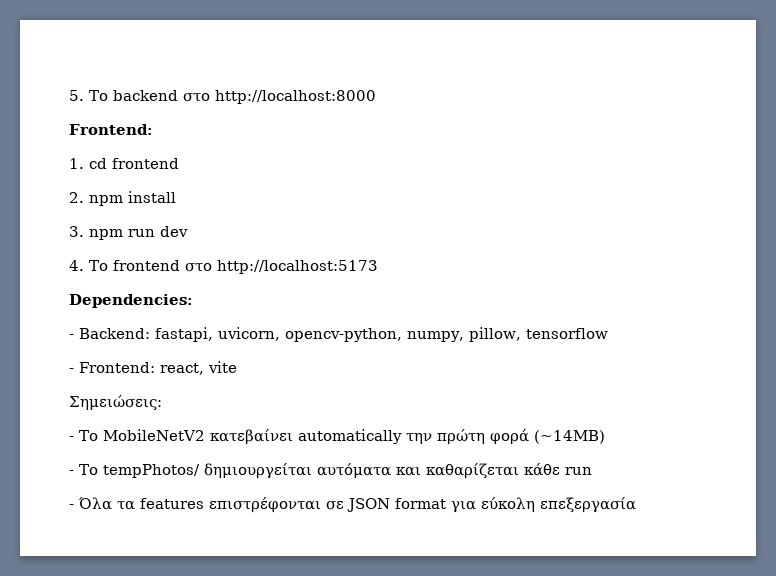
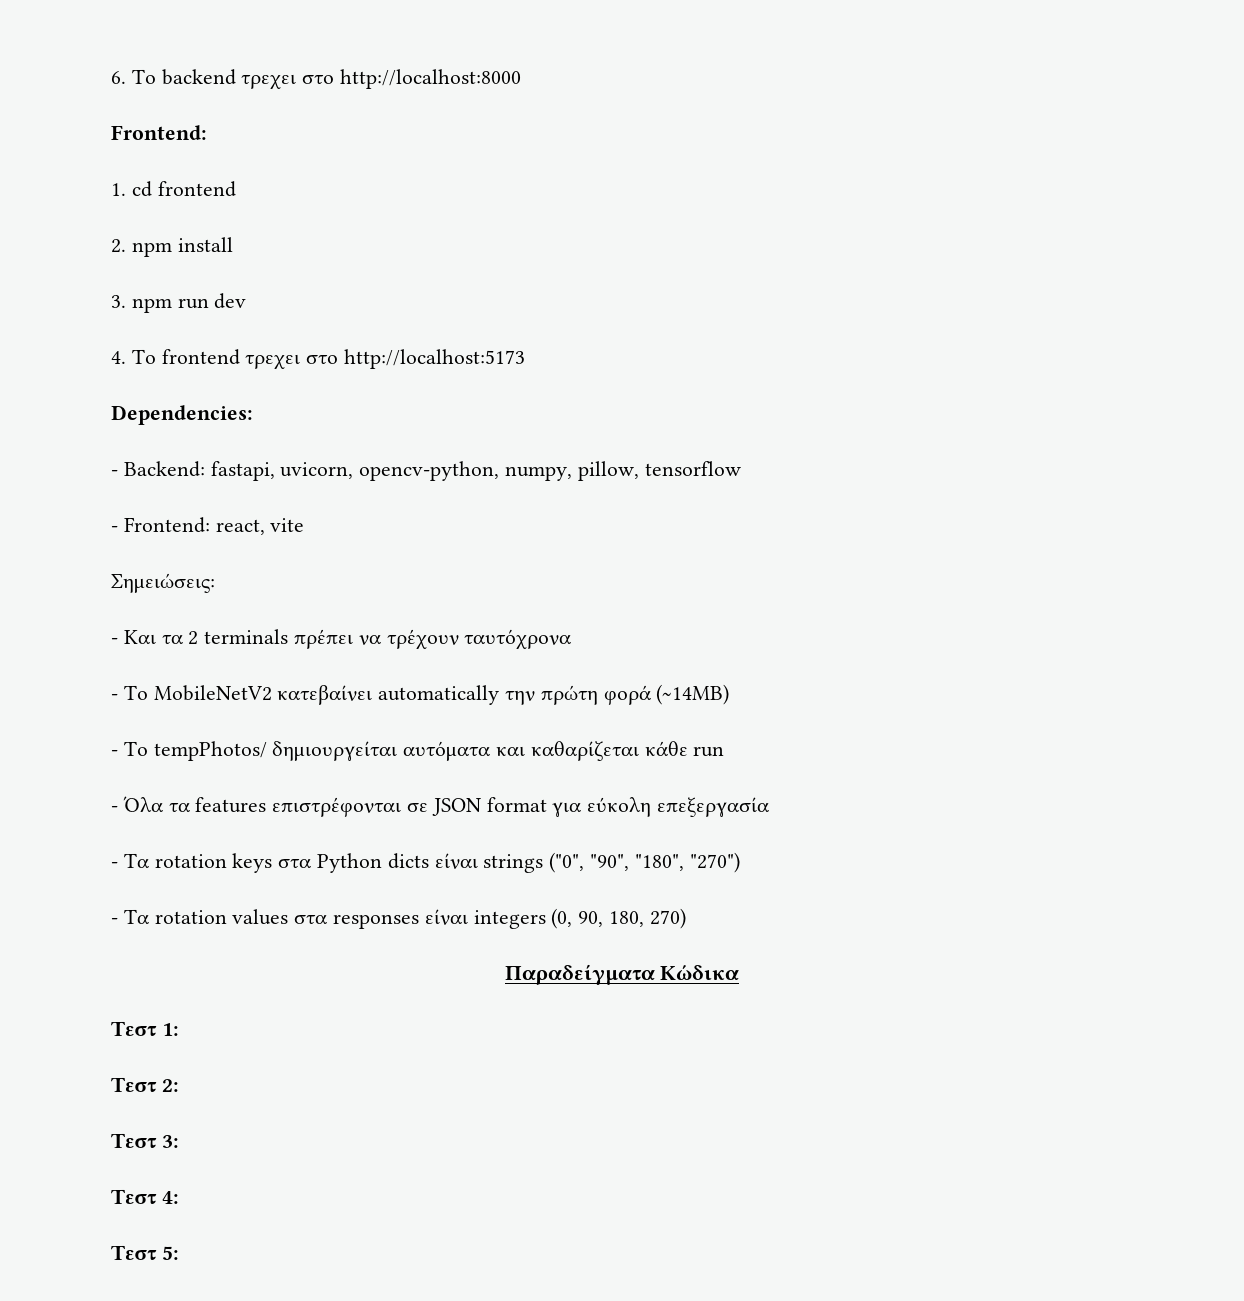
- 5. Το backend στο http://localhost:8000
+ 6. Το backend τρεχει στο http://localhost:8000
- 4. Το frontend στο http://localhost:5173
+ 4. Το frontend τρεχει στο http://localhost:5173
+ - Και τα 2 terminals πρέπει να τρέχουν ταυτόχρονα
+ - Τα rotation keys στα Python dicts είναι strings ("0", "90", "180", "270")
+ - Τα rotation values στα responses είναι integers (0, 90, 180, 270)
+ Παραδείγματα Κώδικα
+ Τεστ 1:
+ Τεστ 2:
+ Τεστ 3:
+ Τεστ 4:
+ Τεστ 5:

